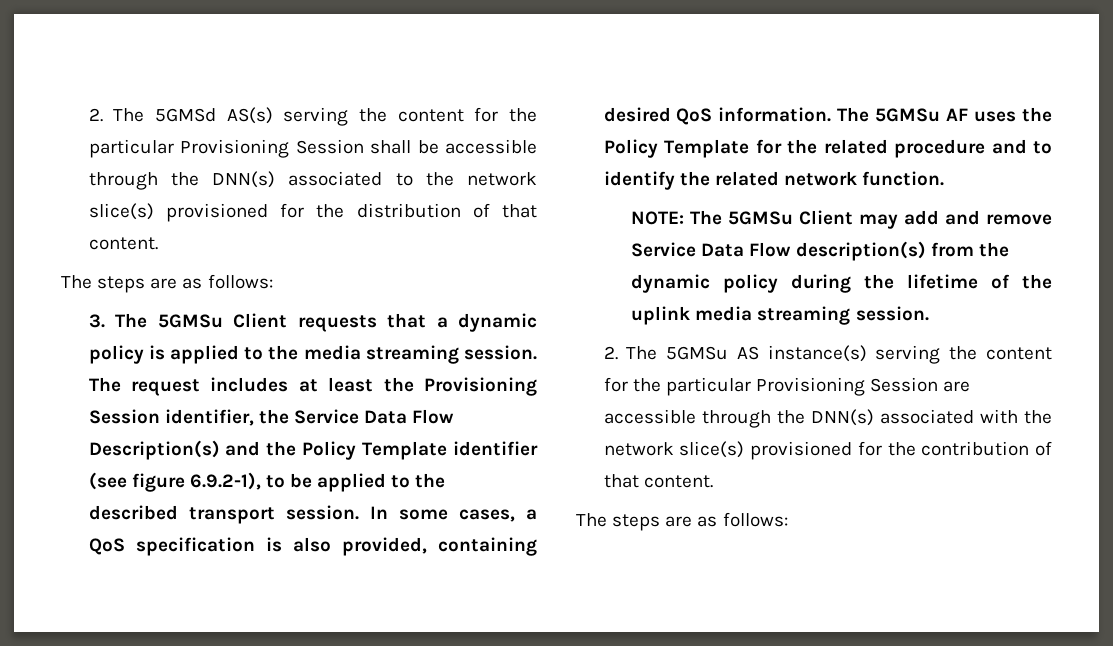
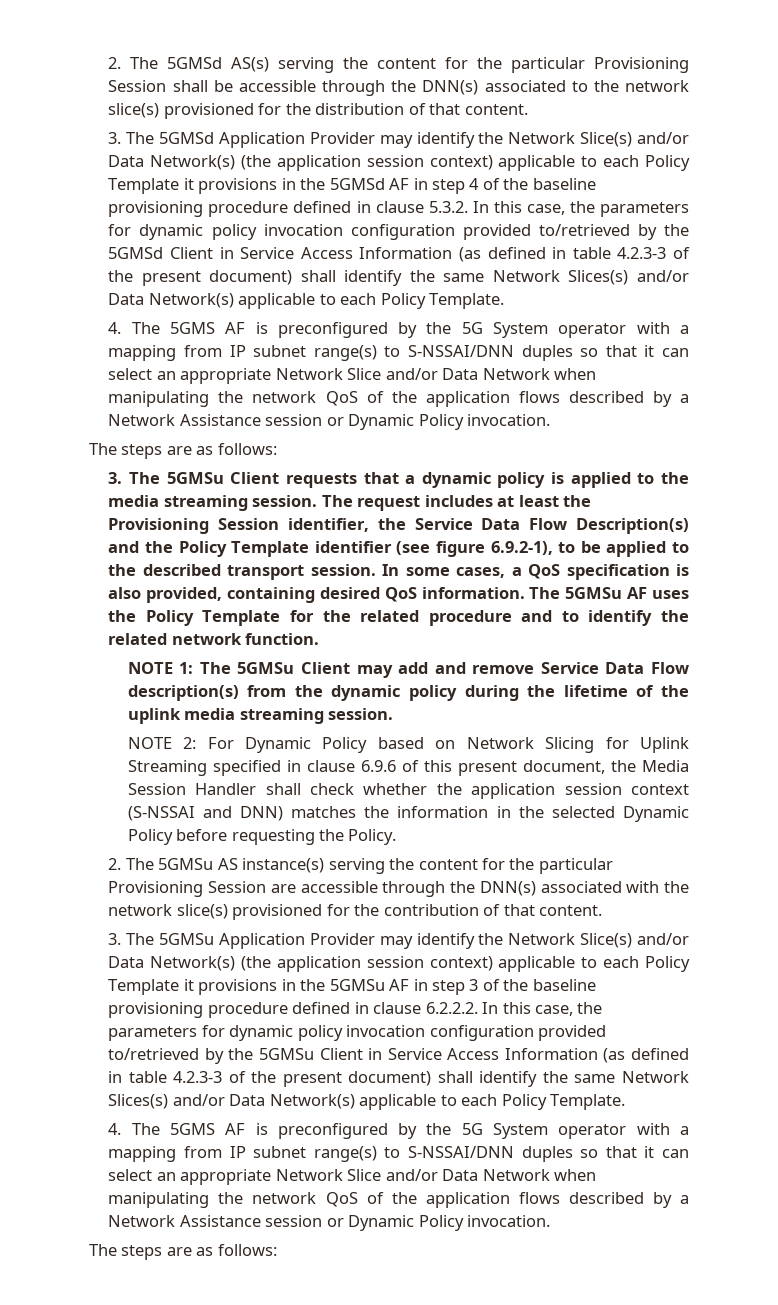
+ 3. The 5GMSd Application Provider may identify the Network Slice(s) and/or Data Network(s) (the application session context) applicable to each Policy Template it provisions in the 5GMSd AF in step 4 of the baseline provisioning procedure defined in clause 5.3.2. In this case, the parameters for dynamic policy invocation configuration provided to/retrieved by the 5GMSd Client in Service Access Information (as defined in table 4.2.3-3 of the present document) shall identify the same Network Slices(s) and/or Data Network(s) applicable to each Policy Template.
+ 4. The 5GMS AF is preconfigured by the 5G System operator with a mapping from IP subnet range(s) to S-NSSAI/DNN duples so that it can select an appropriate Network Slice and/or Data Network when manipulating the network QoS of the application flows described by a Network Assistance session or Dynamic Policy invocation.
- NOTE: The 5GMSu Client may add and remove Service Data Flow description(s) from the dynamic policy during the lifetime of the uplink media streaming session.
+ NOTE 1: The 5GMSu Client may add and remove Service Data Flow description(s) from the dynamic policy during the lifetime of the uplink media streaming session.
+ NOTE 2: For Dynamic Policy based on Network Slicing for Uplink Streaming specified in clause 6.9.6 of this present document, the Media Session Handler shall check whether the application session context (S-NSSAI and DNN) matches the information in the selected Dynamic Policy before requesting the Policy.
+ 3. The 5GMSu Application Provider may identify the Network Slice(s) and/or Data Network(s) (the application session context) applicable to each Policy Template it provisions in the 5GMSu AF in step 3 of the baseline provisioning procedure defined in clause 6.2.2.2. In this case, the parameters for dynamic policy invocation configuration provided to/retrieved by the 5GMSu Client in Service Access Information (as defined in table 4.2.3-3 of the present document) shall identify the same Network Slices(s) and/or Data Network(s) applicable to each Policy Template.
+ 4. The 5GMS AF is preconfigured by the 5G System operator with a mapping from IP subnet range(s) to S-NSSAI/DNN duples so that it can select an appropriate Network Slice and/or Data Network when manipulating the network QoS of the application flows described by a Network Assistance session or Dynamic Policy invocation.

